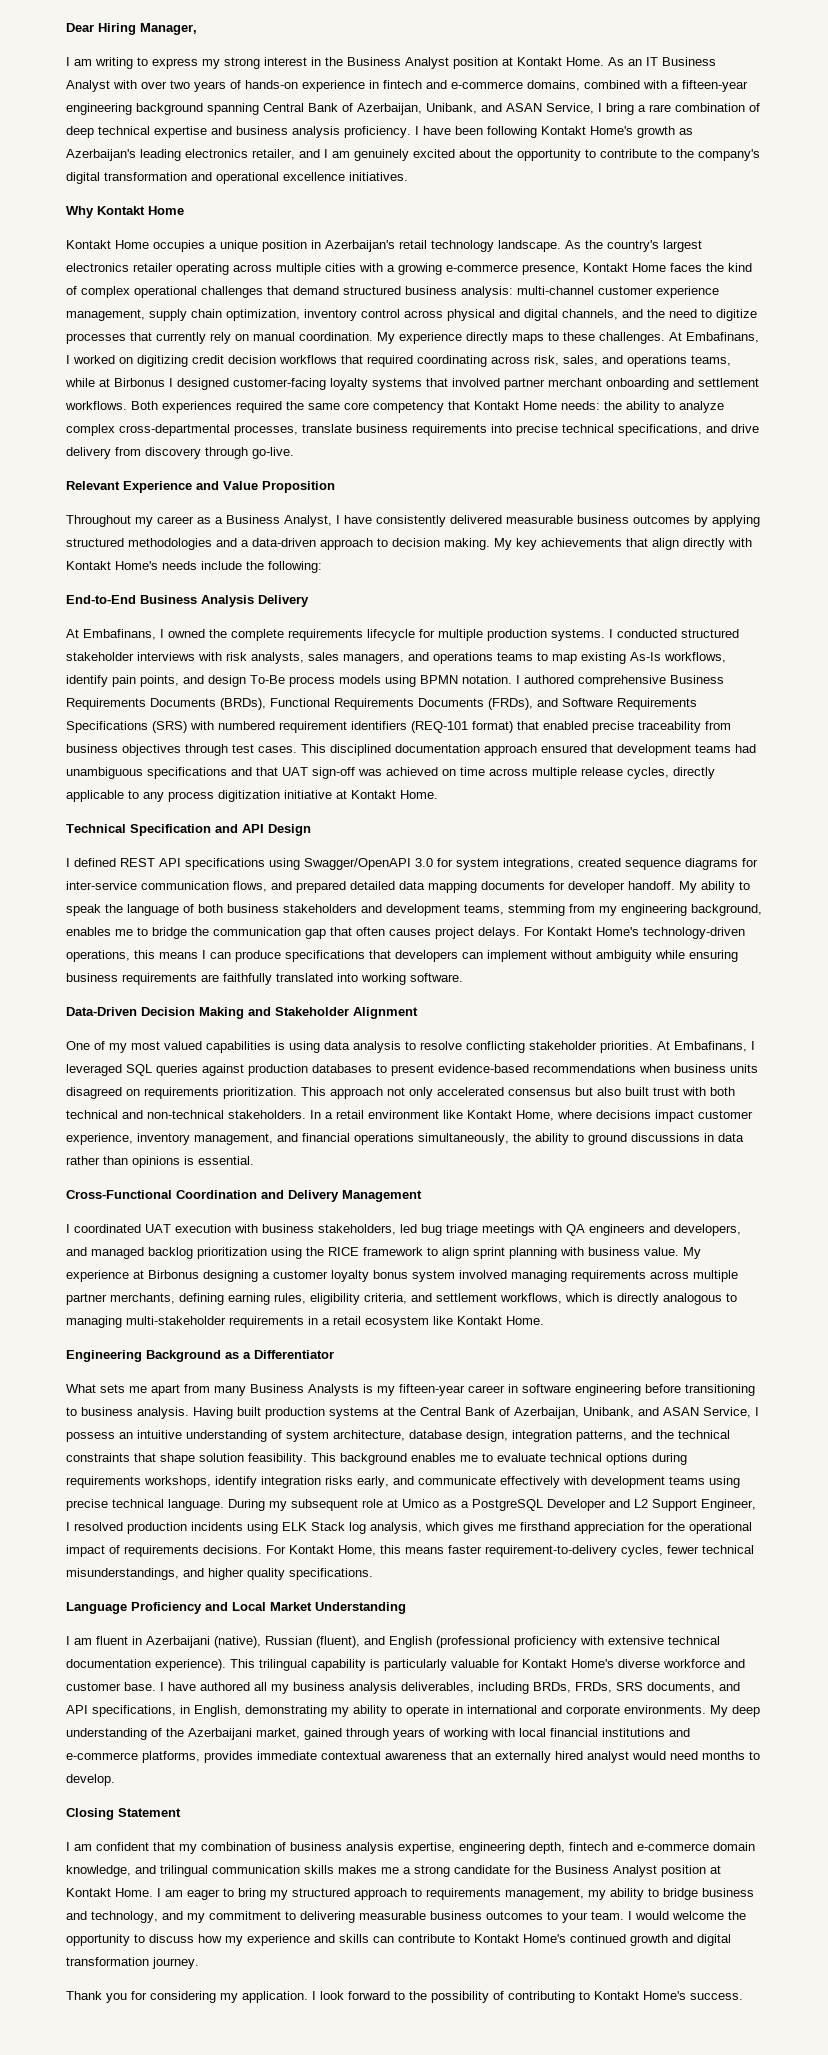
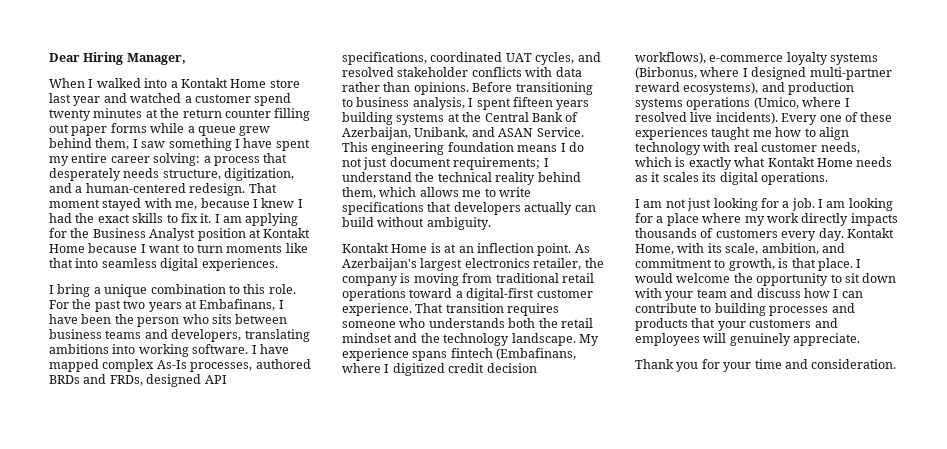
- I am writing to express my strong interest in the Business Analyst position at Kontakt Home. As an IT Business Analyst with over two years of hands-on experience in fintech and e-commerce domains, combined with a fifteen-year engineering background spanning Central Bank of Azerbaijan, Unibank, and ASAN Service, I bring a rare combination of deep technical expertise and business analysis proficiency. I have been following Kontakt Home's growth as Azerbaijan's leading electronics retailer, and I am genuinely excited about the opportunity to contribute to the company's digital transformation and operational excellence initiatives.
- Why Kontakt Home
- Kontakt Home occupies a unique position in Azerbaijan's retail technology landscape. As the country's largest electronics retailer operating across multiple cities with a growing e-commerce presence, Kontakt Home faces the kind of complex operational challenges that demand structured business analysis: multi-channel customer experience management, supply chain optimization, inventory control across physical and digital channels, and the need to digitize processes that currently rely on manual coordination. My experience directly maps to these challenges. At Embafinans, I worked on digitizing credit decision workflows that required coordinating across risk, sales, and operations teams, while at Birbonus I designed customer-facing loyalty systems that involved partner merchant onboarding and settlement workflows. Both experiences required the same core competency that Kontakt Home needs: the ability to analyze complex cross-departmental processes, translate business requirements into precise technical specifications, and drive delivery from discovery through go-live.
- Relevant Experience and Value Proposition
- Throughout my career as a Business Analyst, I have consistently delivered measurable business outcomes by applying structured methodologies and a data-driven approach to decision making. My key achievements that align directly with Kontakt Home's needs include the following:
- End-to-End Business Analysis Delivery
- At Embafinans, I owned the complete requirements lifecycle for multiple production systems. I conducted structured stakeholder interviews with risk analysts, sales managers, and operations teams to map existing As-Is workflows, identify pain points, and design To-Be process models using BPMN notation. I authored comprehensive Business Requirements Documents (BRDs), Functional Requirements Documents (FRDs), and Software Requirements Specifications (SRS) with numbered requirement identifiers (REQ-101 format) that enabled precise traceability from business objectives through test cases. This disciplined documentation approach ensured that development teams had unambiguous specifications and that UAT sign-off was achieved on time across multiple release cycles, directly applicable to any process digitization initiative at Kontakt Home.
- Technical Specification and API Design
- I defined REST API specifications using Swagger/OpenAPI 3.0 for system integrations, created sequence diagrams for inter-service communication flows, and prepared detailed data mapping documents for developer handoff. My ability to speak the language of both business stakeholders and development teams, stemming from my engineering background, enables me to bridge the communication gap that often causes project delays. For Kontakt Home's technology-driven operations, this means I can produce specifications that developers can implement without ambiguity while ensuring business requirements are faithfully translated into working software.
- Data-Driven Decision Making and Stakeholder Alignment
- One of my most valued capabilities is using data analysis to resolve conflicting stakeholder priorities. At Embafinans, I leveraged SQL queries against production databases to present evidence-based recommendations when business units disagreed on requirements prioritization. This approach not only accelerated consensus but also built trust with both technical and non-technical stakeholders. In a retail environment like Kontakt Home, where decisions impact customer experience, inventory management, and financial operations simultaneously, the ability to ground discussions in data rather than opinions is essential.
- Cross-Functional Coordination and Delivery Management
- I coordinated UAT execution with business stakeholders, led bug triage meetings with QA engineers and developers, and managed backlog prioritization using the RICE framework to align sprint planning with business value. My experience at Birbonus designing a customer loyalty bonus system involved managing requirements across multiple partner merchants, defining earning rules, eligibility criteria, and settlement workflows, which is directly analogous to managing multi-stakeholder requirements in a retail ecosystem like Kontakt Home.
- Engineering Background as a Differentiator
- What sets me apart from many Business Analysts is my fifteen-year career in software engineering before transitioning to business analysis. Having built production systems at the Central Bank of Azerbaijan, Unibank, and ASAN Service, I possess an intuitive understanding of system architecture, database design, integration patterns, and the technical constraints that shape solution feasibility. This background enables me to evaluate technical options during requirements workshops, identify integration risks early, and communicate effectively with development teams using precise technical language. During my subsequent role at Umico as a PostgreSQL Developer and L2 Support Engineer, I resolved production incidents using ELK Stack log analysis, which gives me firsthand appreciation for the operational impact of requirements decisions. For Kontakt Home, this means faster requirement-to-delivery cycles, fewer technical misunderstandings, and higher quality specifications.
- Language Proficiency and Local Market Understanding
- I am fluent in Azerbaijani (native), Russian (fluent), and English (professional proficiency with extensive technical documentation experience). This trilingual capability is particularly valuable for Kontakt Home's diverse workforce and customer base. I have authored all my business analysis deliverables, including BRDs, FRDs, SRS documents, and API specifications, in English, demonstrating my ability to operate in international and corporate environments. My deep understanding of the Azerbaijani market, gained through years of working with local financial institutions and e-commerce platforms, provides immediate contextual awareness that an externally hired analyst would need months to develop.
- Closing Statement
- I am confident that my combination of business analysis expertise, engineering depth, fintech and e-commerce domain knowledge, and trilingual communication skills makes me a strong candidate for the Business Analyst position at Kontakt Home. I am eager to bring my structured approach to requirements management, my ability to bridge business and technology, and my commitment to delivering measurable business outcomes to your team.
+ When I walked into a Kontakt Home store last year and watched a customer spend twenty minutes at the return counter filling out paper forms while a queue grew behind them, I saw something I have spent my entire career solving: a process that desperately needs structure, digitization, and a human-centered redesign. That moment stayed with me, because I knew I had the exact skills to fix it. I am applying for the Business Analyst position at Kontakt Home because I want to turn moments like that into seamless digital experiences.
+ I bring a unique combination to this role. For the past two years at Embafinans, I have been the person who sits between business teams and developers, translating ambitions into working software. I have mapped complex As-Is processes, authored BRDs and FRDs, designed API specifications, coordinated UAT cycles, and resolved stakeholder conflicts with data rather than opinions. Before transitioning to business analysis, I spent fifteen years building systems at the Central Bank of Azerbaijan, Unibank, and ASAN Service. This engineering foundation means I do not just document requirements; I understand the technical reality behind them, which allows me to write specifications that developers actually can build without ambiguity.
+ Kontakt Home is at an inflection point. As Azerbaijan's largest electronics retailer, the company is moving from traditional retail operations toward a digital-first customer experience. That transition requires someone who understands both the retail mindset and the technology landscape. My experience spans fintech (Embafinans, where I digitized credit decision workflows), e-commerce loyalty systems (Birbonus, where I designed multi-partner reward ecosystems), and production systems operations (Umico, where I resolved live incidents). Every one of these experiences taught me how to align technology with real customer needs, which is exactly what Kontakt Home needs as it scales its digital operations.
+ I am not just looking for a job. I am looking for a place where my work directly impacts thousands of customers every day. Kontakt Home, with its scale, ambition, and commitment to growth, is that place.
- I would welcome the opportunity to discuss how my experience and skills can contribute to Kontakt Home's continued growth and digital transformation journey.
- Thank you for considering my application. I look forward to the possibility of contributing to Kontakt Home's success.
+ I would welcome the opportunity to sit down with your team and discuss how I can contribute to building processes and products that your customers and employees will genuinely appreciate.
+ Thank you for your time and consideration.

